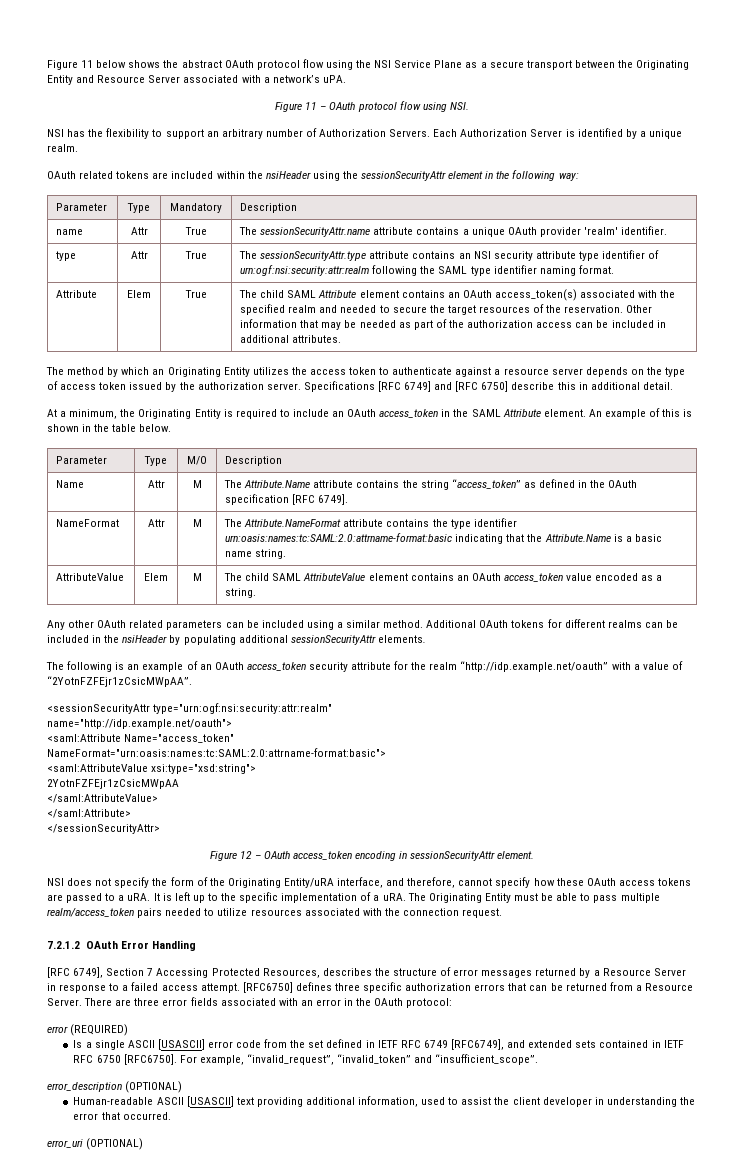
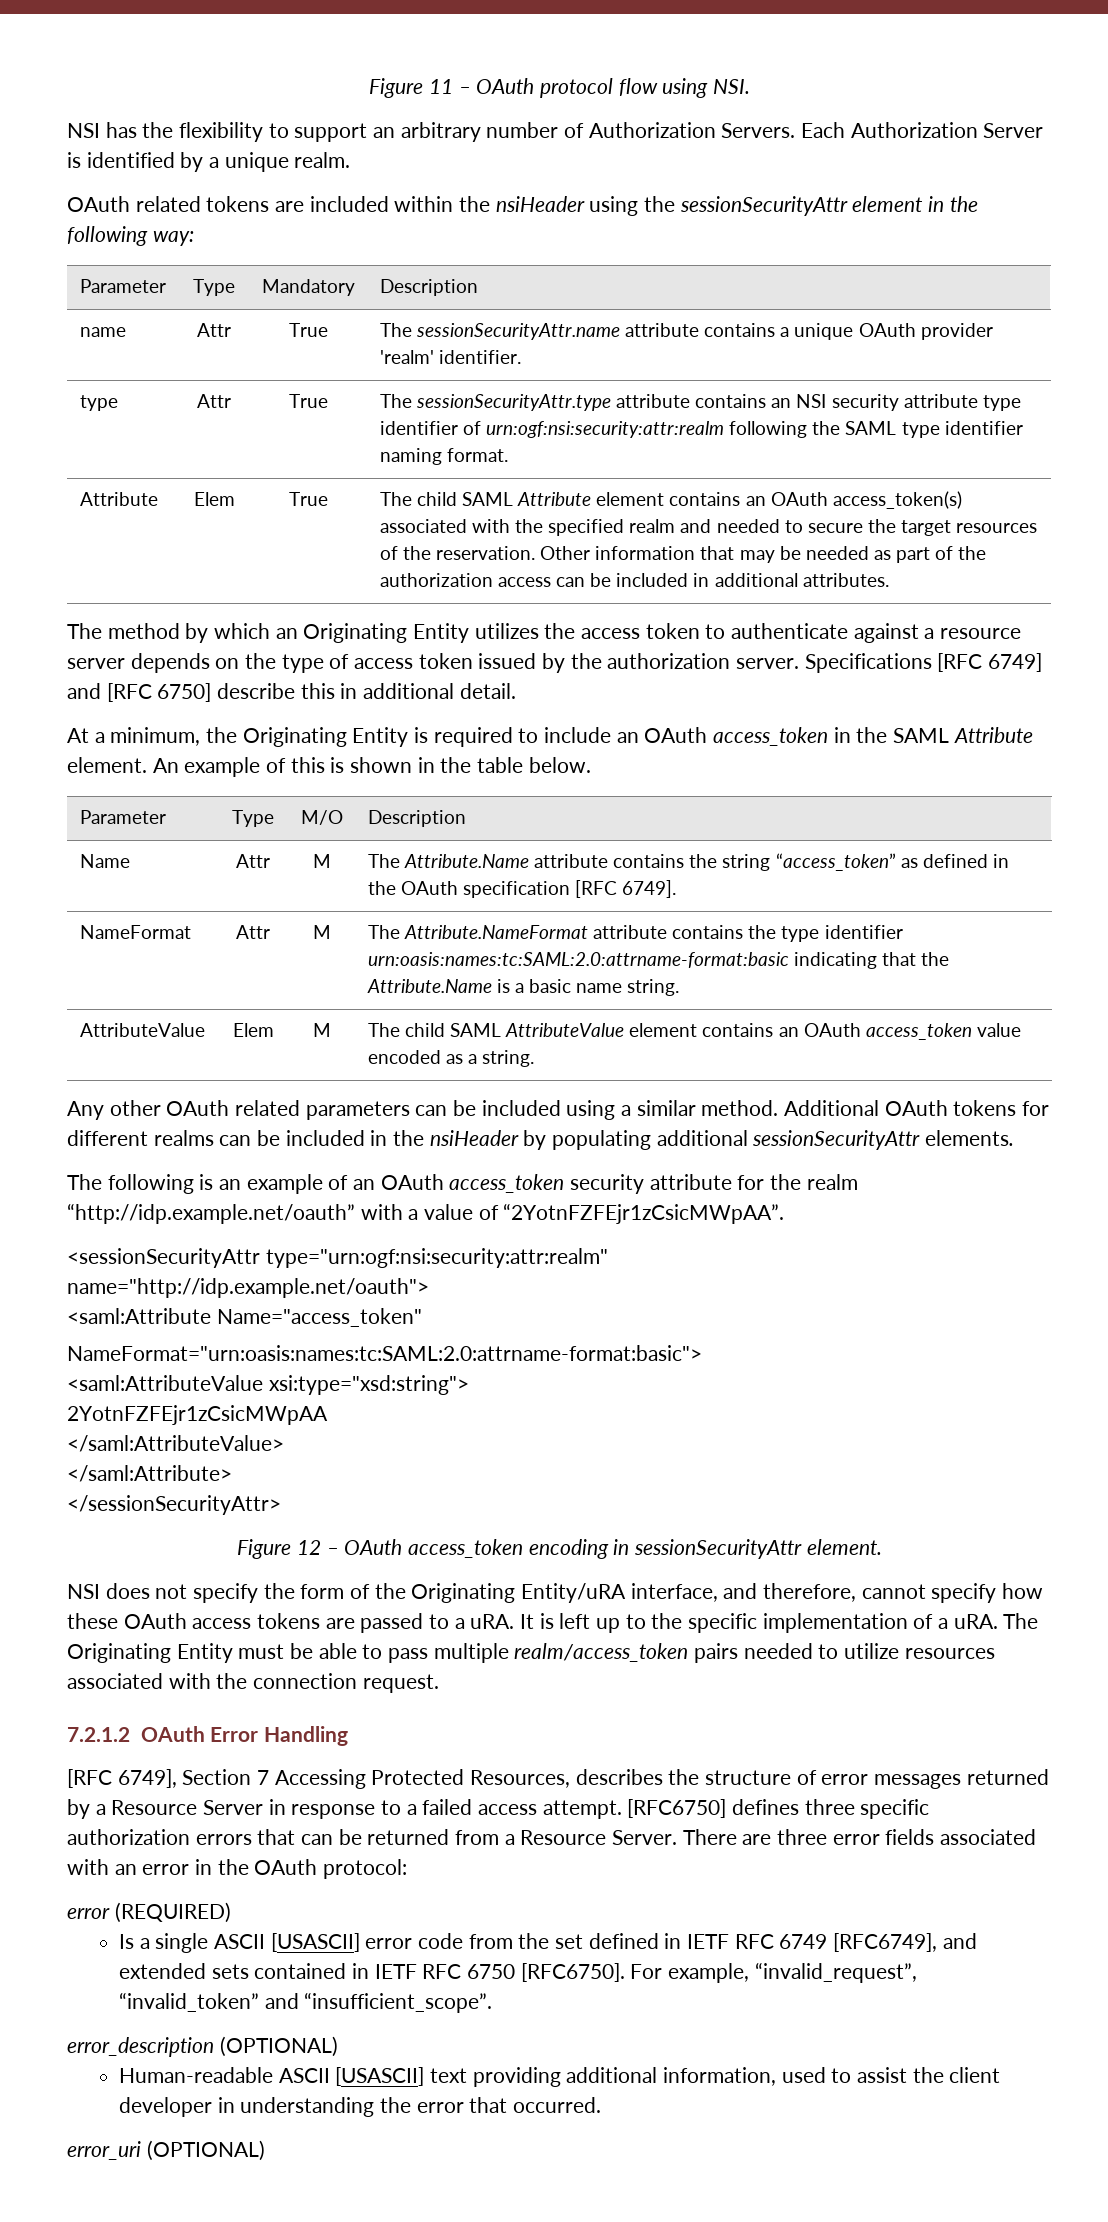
- Figure 11 below shows the abstract OAuth protocol flow using the NSI Service Plane as a secure transport between the Originating Entity and Resource Server associated with a network’s uPA.

